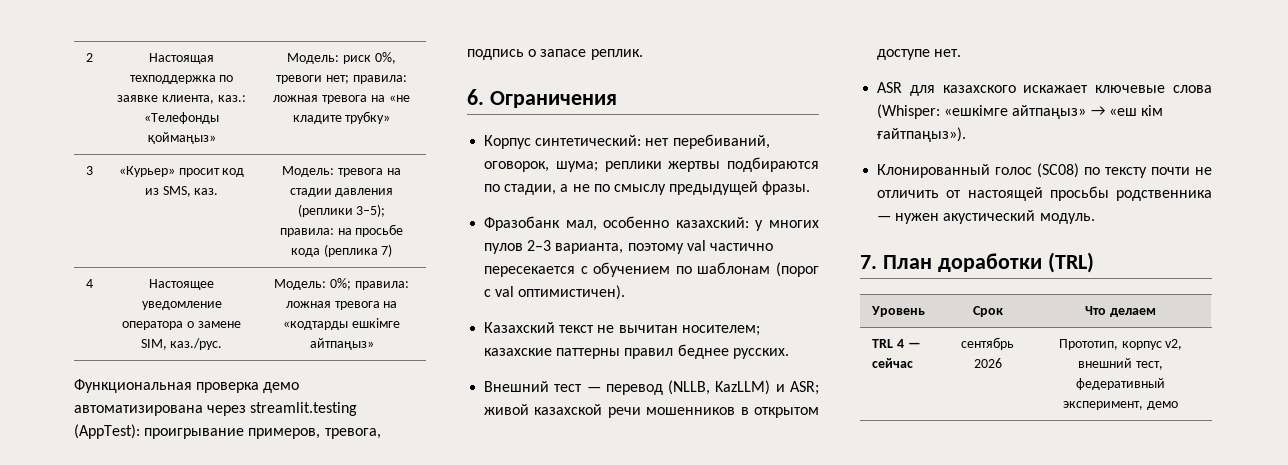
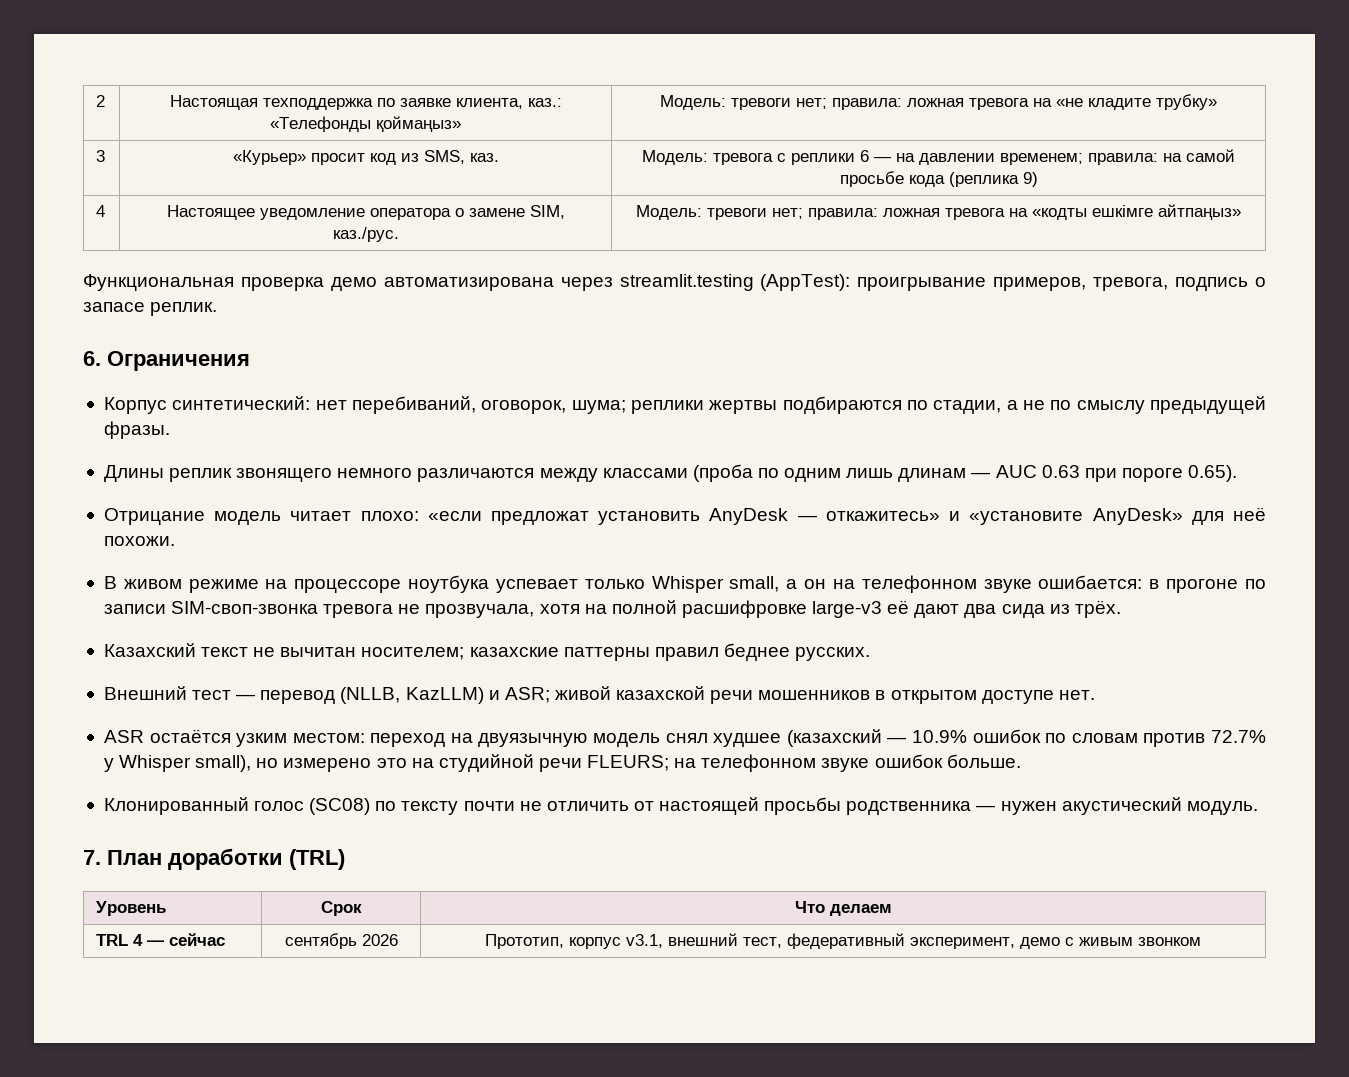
- 2 | Настоящая техподдержка по заявке клиента, каз.: «Телефонды қоймаңыз» | Модель: риск 0%, тревоги нет; правила: ложная тревога на «не кладите трубку»
+ 2 | Настоящая техподдержка по заявке клиента, каз.: «Телефонды қоймаңыз» | Модель: тревоги нет; правила: ложная тревога на «не кладите трубку»
- 3 | «Курьер» просит код из SMS, каз. | Модель: тревога на стадии давления (реплики 3–5); правила: на просьбе кода (реплика 7)
+ 3 | «Курьер» просит код из SMS, каз. | Модель: тревога с реплики 6 — на давлении временем; правила: на самой просьбе кода (реплика 9)
- 4 | Настоящее уведомление оператора о замене SIM, каз./рус. | Модель: 0%; правила: ложная тревога на «кодтарды ешкімге айтпаңыз»
+ 4 | Настоящее уведомление оператора о замене SIM, каз./рус. | Модель: тревоги нет; правила: ложная тревога на «кодты ешкімге айтпаңыз»
- Фразобанк мал, особенно казахский: у многих пулов 2–3 варианта, поэтому val частично пересекается с обучением по шаблонам (порог с val оптимистичен).
+ Длины реплик звонящего немного различаются между классами (проба по одним лишь длинам — AUC 0.63 при пороге 0.65).
+ Отрицание модель читает плохо: «если предложат установить AnyDesk — откажитесь» и «установите AnyDesk» для неё похожи.
+ В живом режиме на процессоре ноутбука успевает только Whisper small, а он на телефонном звуке ошибается: в прогоне по записи SIM-своп-звонка тревога не прозвучала, хотя на полной расшифровке large-v3 её дают два сида из трёх.
- ASR для казахского искажает ключевые слова (Whisper: «ешкімге айтпаңыз» → «еш кім ғайтпаңыз»).
+ ASR остаётся узким местом: переход на двуязычную модель снял худшее (казахский — 10.9% ошибок по словам против 72.7% у Whisper small), но измерено это на студийной речи FLEURS; на телефонном звуке ошибок больше.
- TRL 4 — сейчас | сентябрь 2026 | Прототип, корпус v2, внешний тест, федеративный эксперимент, демо
+ TRL 4 — сейчас | сентябрь 2026 | Прототип, корпус v3.1, внешний тест, федеративный эксперимент, демо с живым звонком

